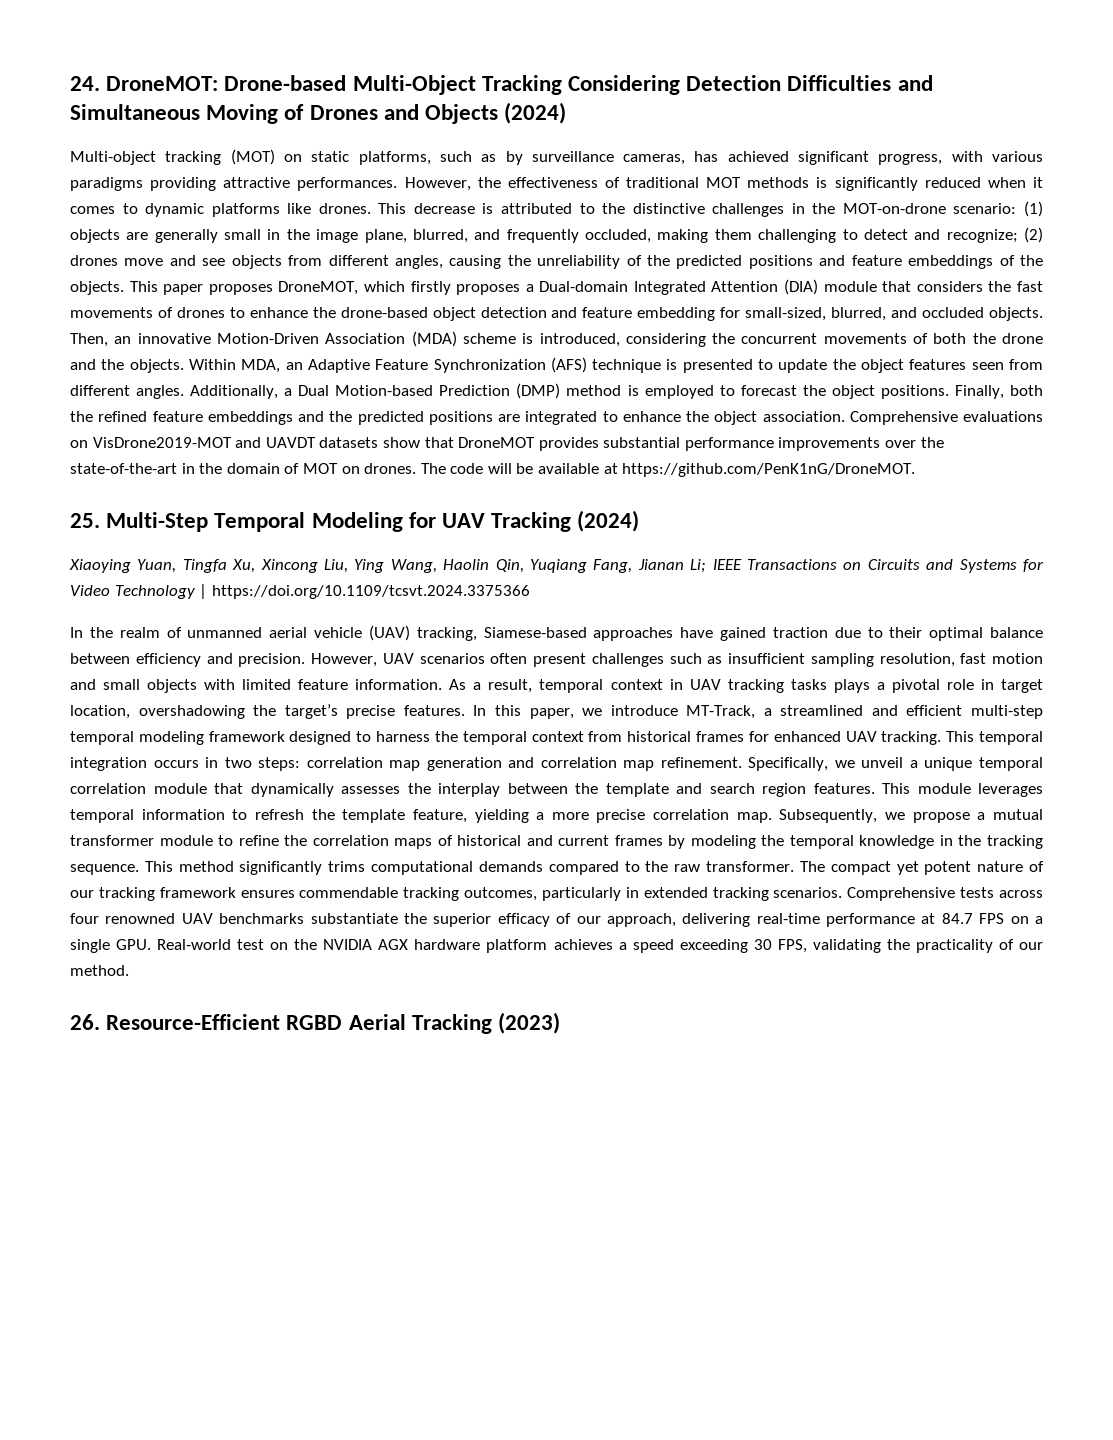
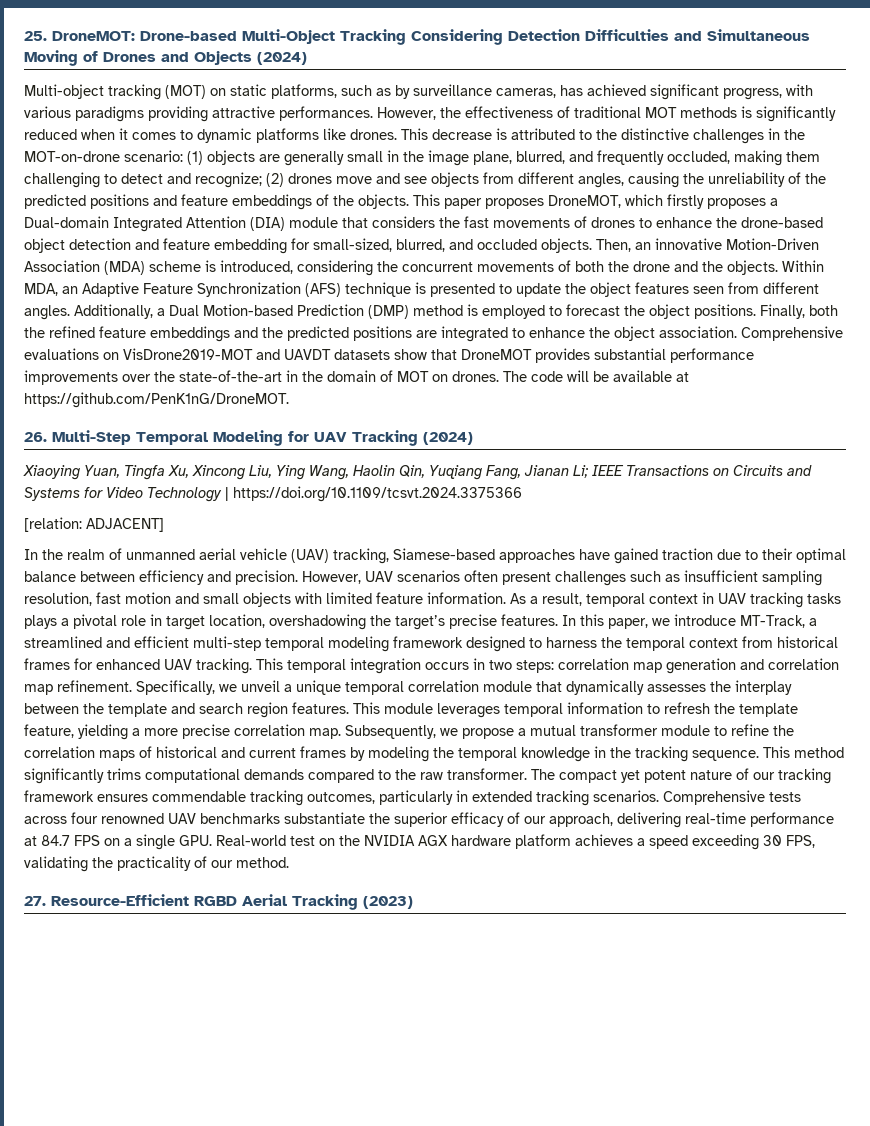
- 24. DroneMOT: Drone-based Multi-Object Tracking Considering Detection Difficulties and Simultaneous Moving of Drones and Objects (2024)
+ 25. DroneMOT: Drone-based Multi-Object Tracking Considering Detection Difficulties and Simultaneous Moving of Drones and Objects (2024)
- 25. Multi-Step Temporal Modeling for UAV Tracking (2024)
+ 26. Multi-Step Temporal Modeling for UAV Tracking (2024)
+ [relation: ADJACENT]
- 26. Resource-Efficient RGBD Aerial Tracking (2023)
+ 27. Resource-Efficient RGBD Aerial Tracking (2023)

